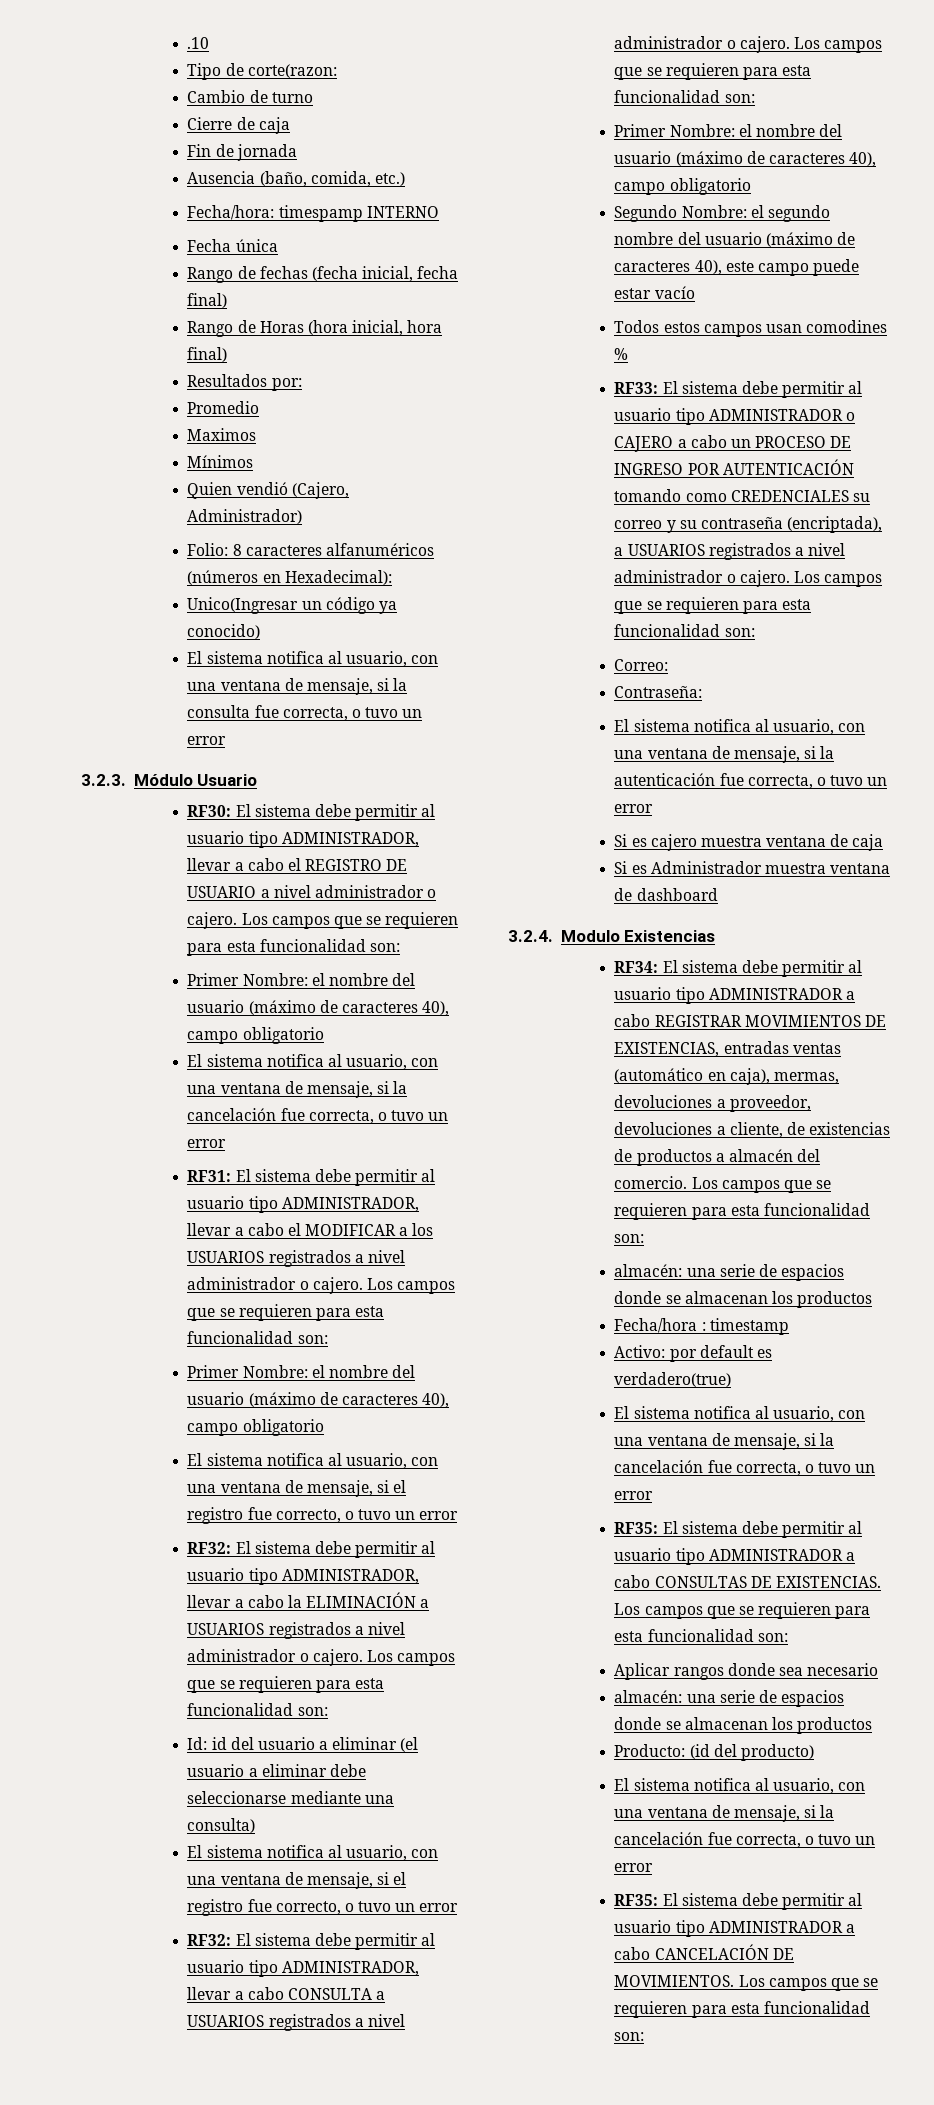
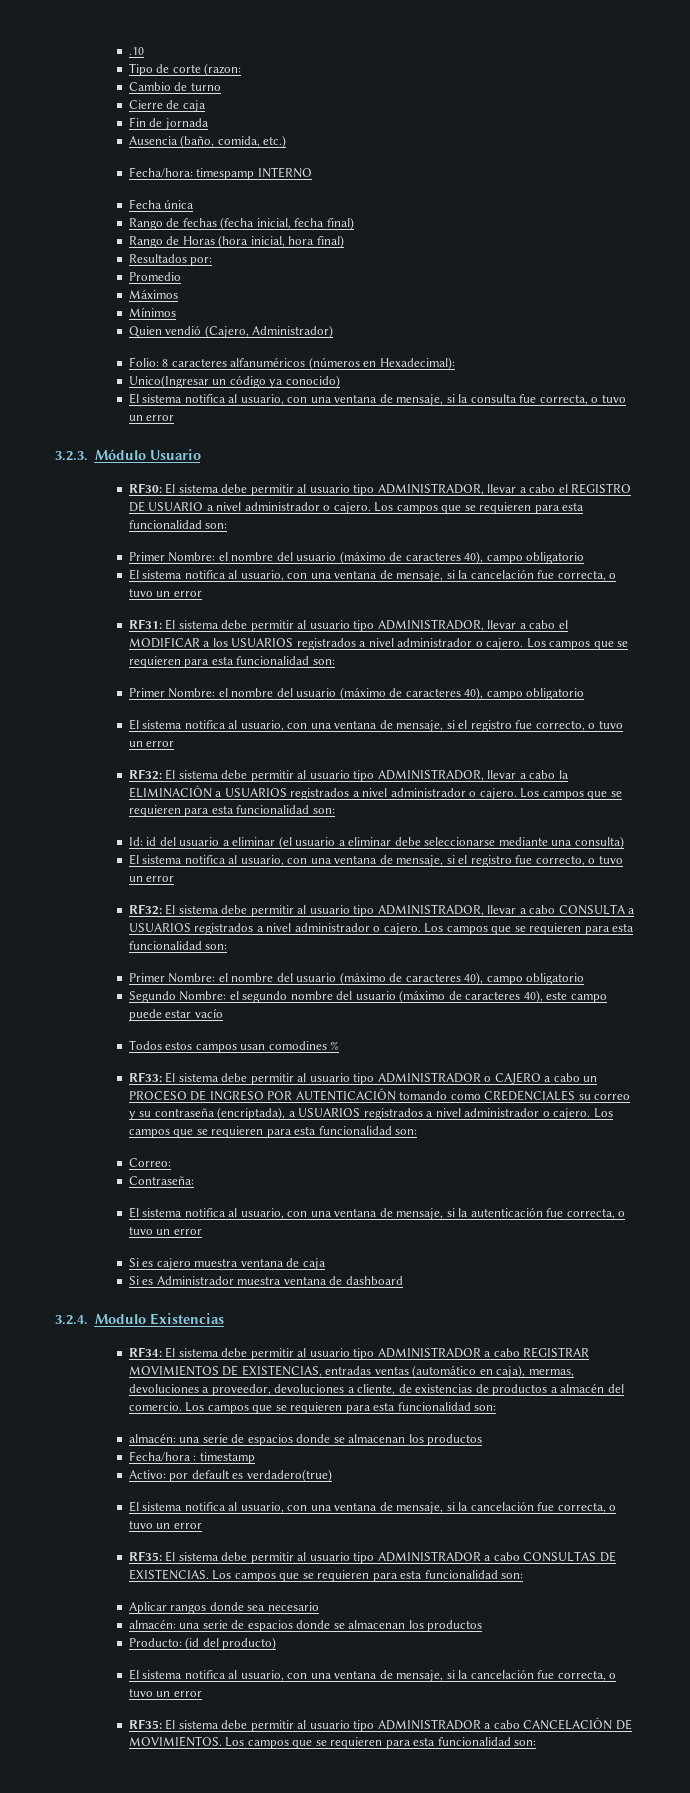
- Tipo de corte(razon:
+ Tipo de corte (razon:
- Maximos
+ Máximos

